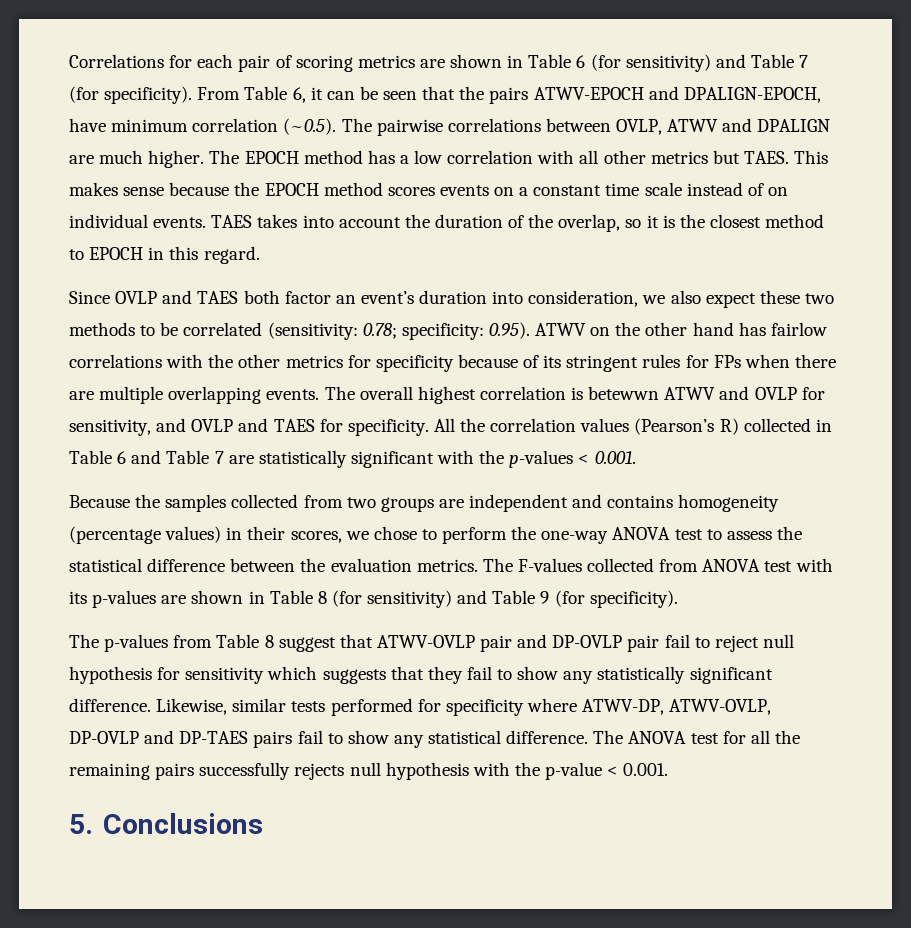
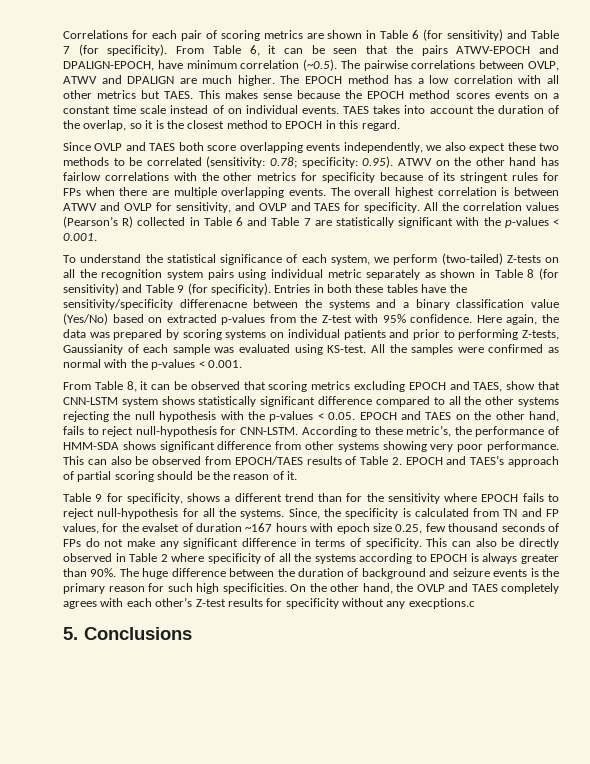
- Since OVLP and TAES both factor an event’s duration into consideration, we also expect these two methods to be correlated (sensitivity: 0.78; specificity: 0.95). ATWV on the other hand has fairlow correlations with the other metrics for specificity because of its stringent rules for FPs when there are multiple overlapping events.
+ Since OVLP and TAES both score overlapping events independently, we also expect these two methods to be correlated (sensitivity: 0.78; specificity: 0.95). ATWV on the other hand has fairlow correlations with the other metrics for specificity because of its stringent rules for FPs when there are multiple overlapping events.
- The overall highest correlation is betewwn ATWV and OVLP for sensitivity, and OVLP and TAES for specificity.
+ The overall highest correlation is between ATWV and OVLP for sensitivity, and OVLP and TAES for specificity.
- Because the samples collected from two groups are independent and contains homogeneity (percentage values) in their scores, we chose to perform the one-way ANOVA test to assess the statistical difference between the evaluation metrics. The F-values collected from ANOVA test with its p-values are shown in Table 8 (for sensitivity) and Table 9 (for specificity).
- The p-values from Table 8 suggest that ATWV-OVLP pair and DP-OVLP pair fail to reject null hypothesis for sensitivity which suggests that they fail to show any statistically significant difference. Likewise, similar tests performed for specificity where ATWV-DP, ATWV-OVLP, DP-OVLP and DP-TAES pairs fail to show any statistical difference. The ANOVA test for all the remaining pairs successfully rejects null hypothesis with the p-value < 0.001.
+ To understand the statistical significance of each system, we perform (two-tailed) Z-tests on all the recognition system pairs using individual metric separately as shown in Table 8 (for sensitivity) and Table 9 (for specificity). Entries in both these tables have the sensitivity/specificity differenacne between the systems and a binary classification value (Yes/No) based on extracted p-values from the Z-test with 95% confidence. Here again, the data was prepared by scoring systems on individual patients and prior to performing Z-tests, Gaussianity of each sample was evaluated using KS-test. All the samples were confirmed as normal with the p-values < 0.001.
+ From Table 8, it can be observed that scoring metrics excluding EPOCH and TAES, show that CNN-LSTM system shows statistically significant difference compared to all the other systems rejecting the null hypothesis with the p-values < 0.05. EPOCH and TAES on the other hand, fails to reject null-hypothesis for CNN-LSTM. According to these metric’s, the performance of HMM-SDA shows significant difference from other systems showing very poor performance. This can also be observed from EPOCH/TAES results of Table 2. EPOCH and TAES’s approach of partial scoring should be the reason of it.
+ Table 9 for specificity, shows a different trend than for the sensitivity where EPOCH fails to reject null-hypothesis for all the systems. Since, the specificity is calculated from TN and FP values, for the evalset of duration ~167 hours with epoch size 0.25, few thousand seconds of FPs do not make any significant difference in terms of specificity. This can also be directly observed in Table 2 where specificity of all the systems according to EPOCH is always greater than 90%. The huge difference between the duration of background and seizure events is the primary reason for such high specificities. On the other hand, the OVLP and TAES completely agrees with each other’s Z-test results for specificity without any execptions.c

